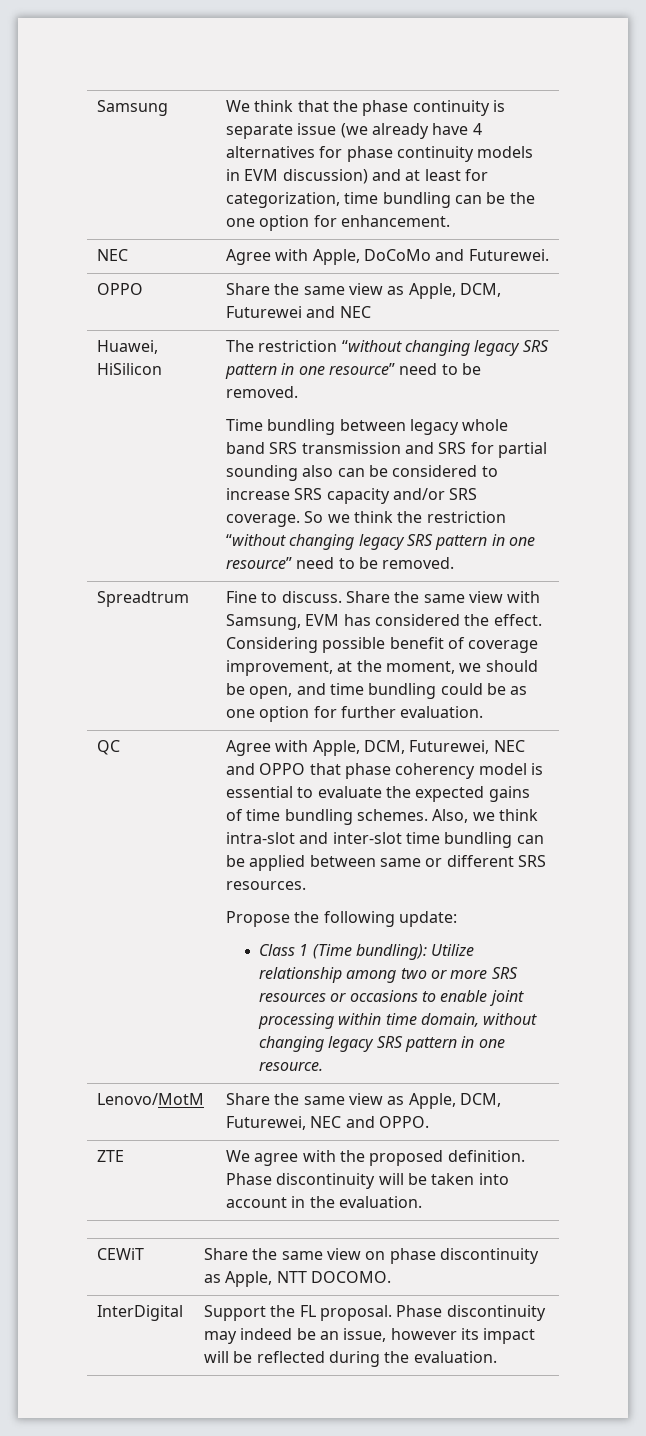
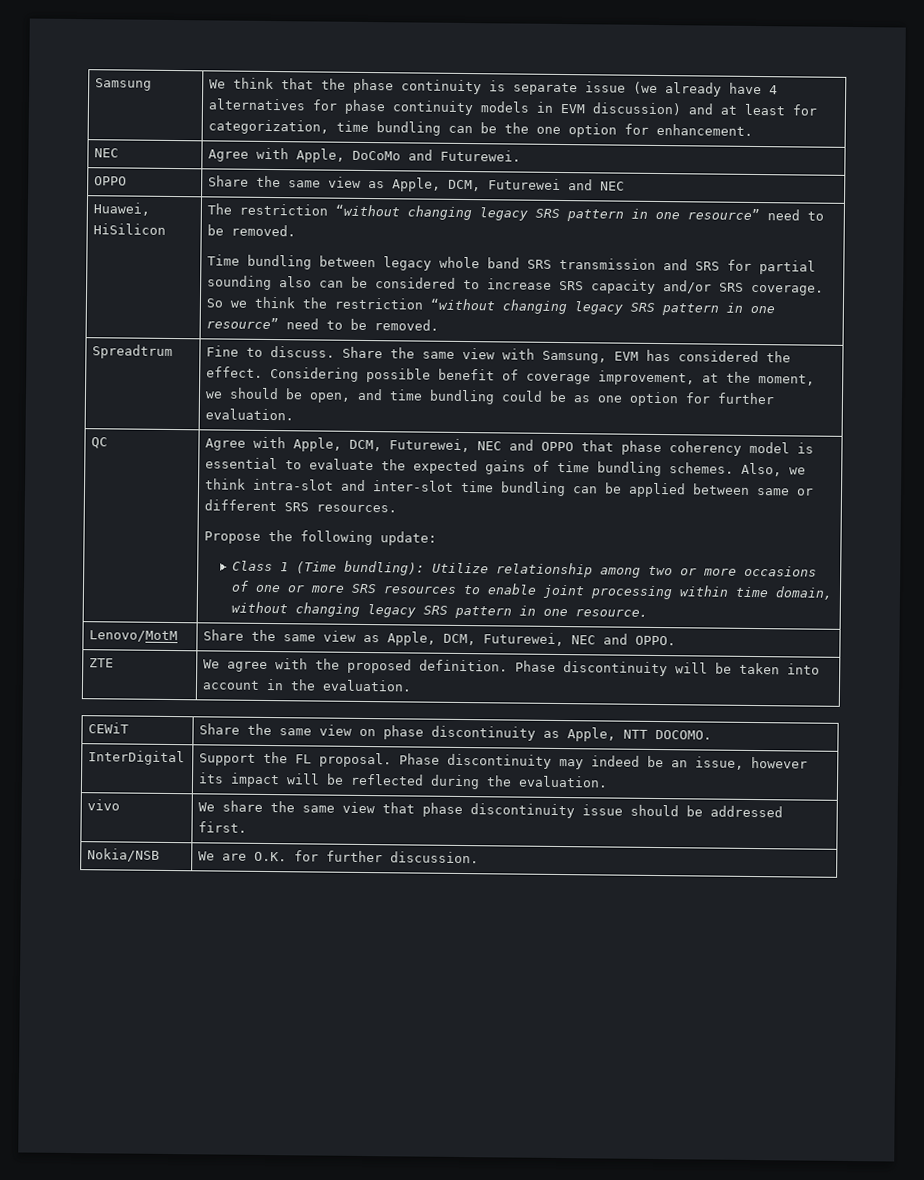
- Class 1 (Time bundling): Utilize relationship among two or more SRS resources or occasions to enable joint processing within time domain, without changing legacy SRS pattern in one resource.
+ Class 1 (Time bundling): Utilize relationship among two or more occasions of one or more SRS resources to enable joint processing within time domain, without changing legacy SRS pattern in one resource.
+ vivo | We share the same view that phase discontinuity issue should be addressed first.
+ Nokia/NSB | We are O.K. for further discussion.

